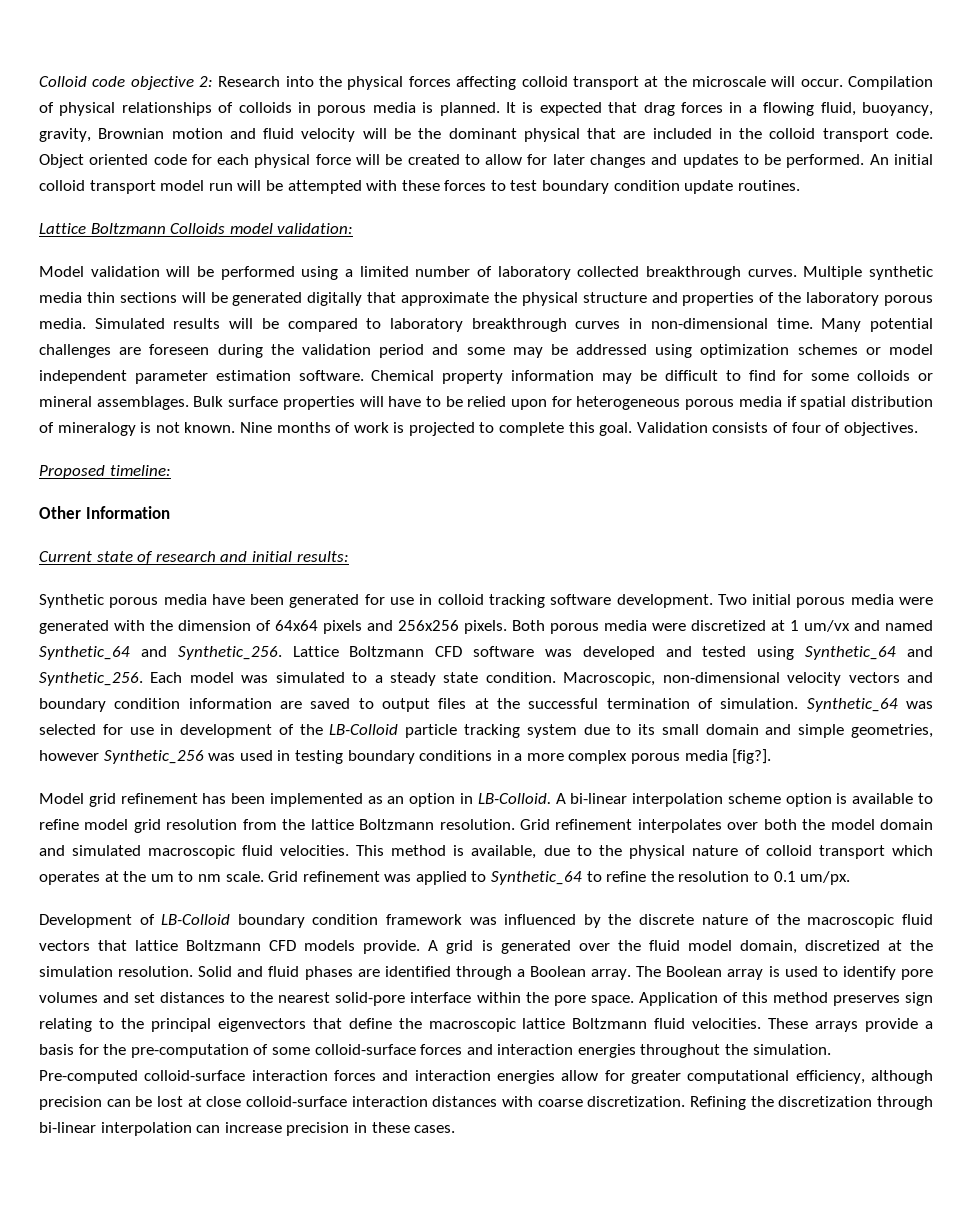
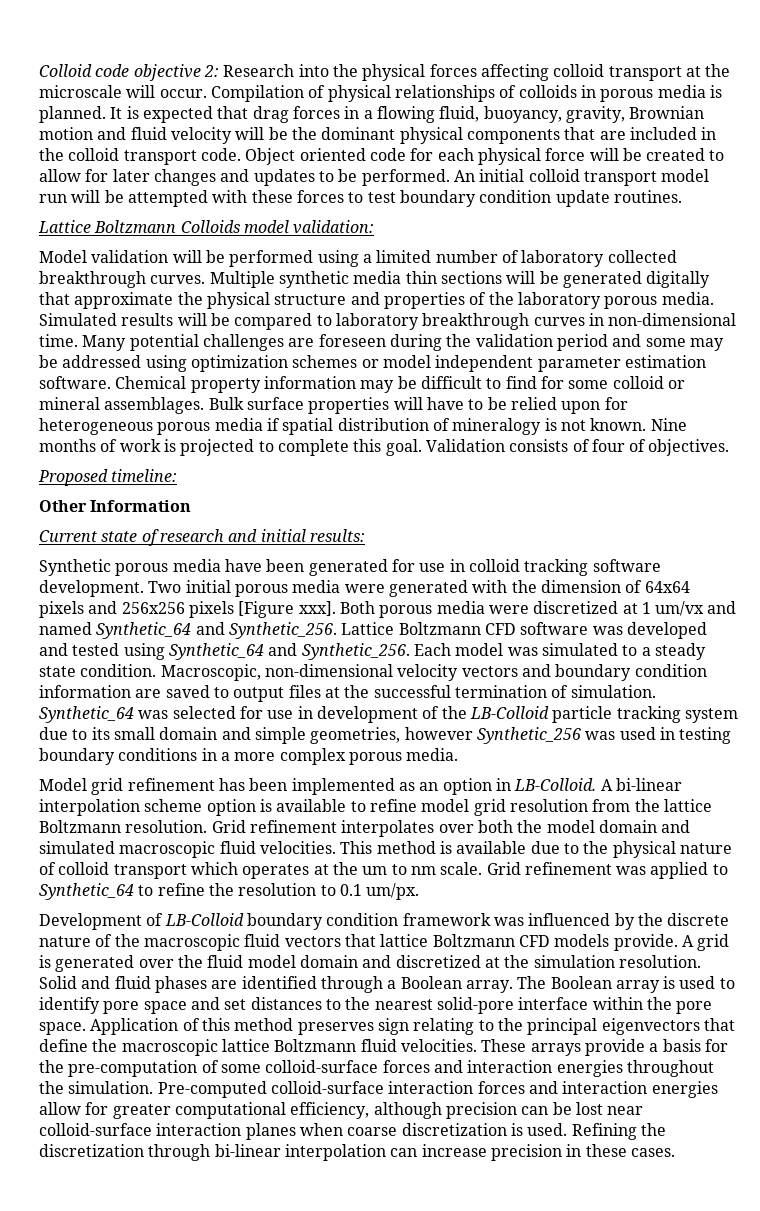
- It is expected that drag forces in a flowing fluid, buoyancy, gravity, Brownian motion and fluid velocity will be the dominant physical that are included in the colloid transport code.
+ It is expected that drag forces in a flowing fluid, buoyancy, gravity, Brownian motion and fluid velocity will be the dominant physical components that are included in the colloid transport code.
- Chemical property information may be difficult to find for some colloids or mineral assemblages.
+ Chemical property information may be difficult to find for some colloid or mineral assemblages.
- Two initial porous media were generated with the dimension of 64x64 pixels and 256x256 pixels.
+ Two initial porous media were generated with the dimension of 64x64 pixels and 256x256 pixels [Figure xxx].
- Synthetic_64 was selected for use in development of the LB-Colloid particle tracking system due to its small domain and simple geometries, however Synthetic_256 was used in testing boundary conditions in a more complex porous media [fig?].
+ Synthetic_64 was selected for use in development of the LB-Colloid particle tracking system due to its small domain and simple geometries, however Synthetic_256 was used in testing boundary conditions in a more complex porous media.
- This method is available, due to the physical nature of colloid transport which operates at the um to nm scale.
+ This method is available due to the physical nature of colloid transport which operates at the um to nm scale.
- A grid is generated over the fluid model domain, discretized at the simulation resolution.
+ A grid is generated over the fluid model domain and discretized at the simulation resolution.
- The Boolean array is used to identify pore volumes and set distances to the nearest solid-pore interface within the pore space.
+ The Boolean array is used to identify pore space and set distances to the nearest solid-pore interface within the pore space.
- Pre-computed colloid-surface interaction forces and interaction energies allow for greater computational efficiency, although precision can be lost at close colloid-surface interaction distances with coarse discretization.
+ Pre-computed colloid-surface interaction forces and interaction energies allow for greater computational efficiency, although precision can be lost near colloid-surface interaction planes when coarse discretization is used.

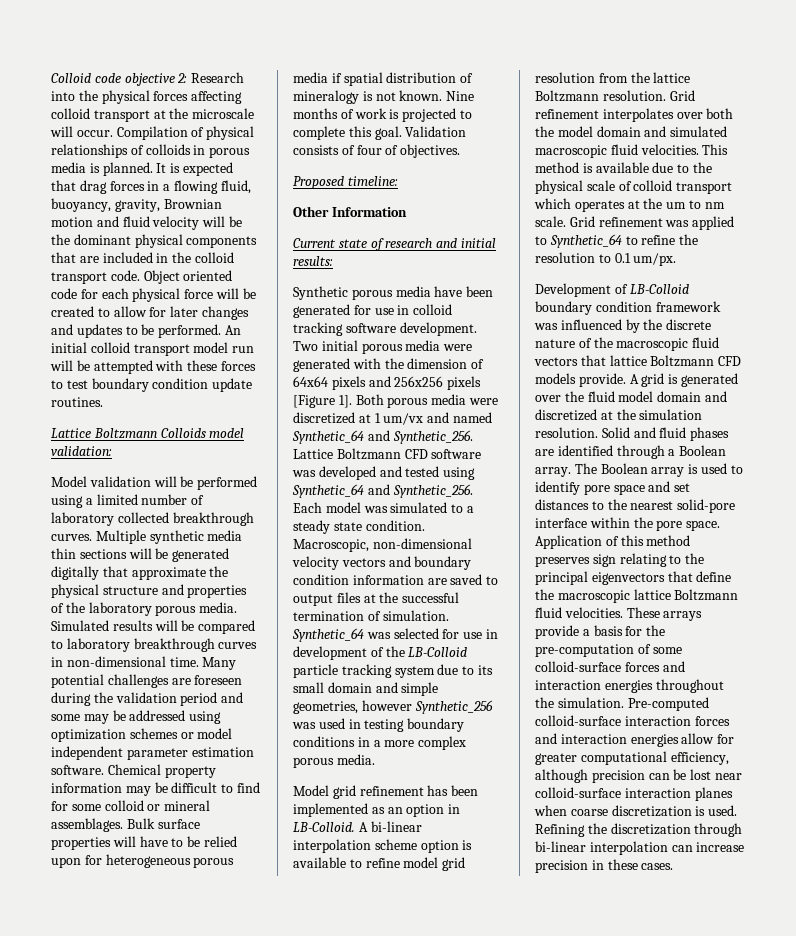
- Two initial porous media were generated with the dimension of 64x64 pixels and 256x256 pixels [Figure xxx].
+ Two initial porous media were generated with the dimension of 64x64 pixels and 256x256 pixels [Figure 1].
- This method is available due to the physical nature of colloid transport which operates at the um to nm scale.
+ This method is available due to the physical scale of colloid transport which operates at the um to nm scale.

